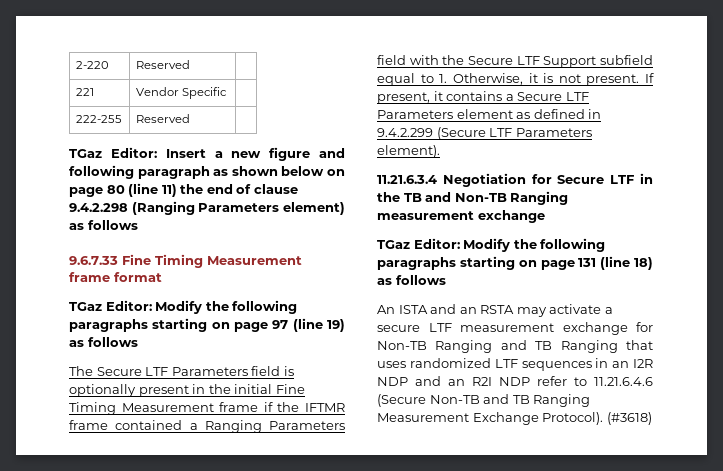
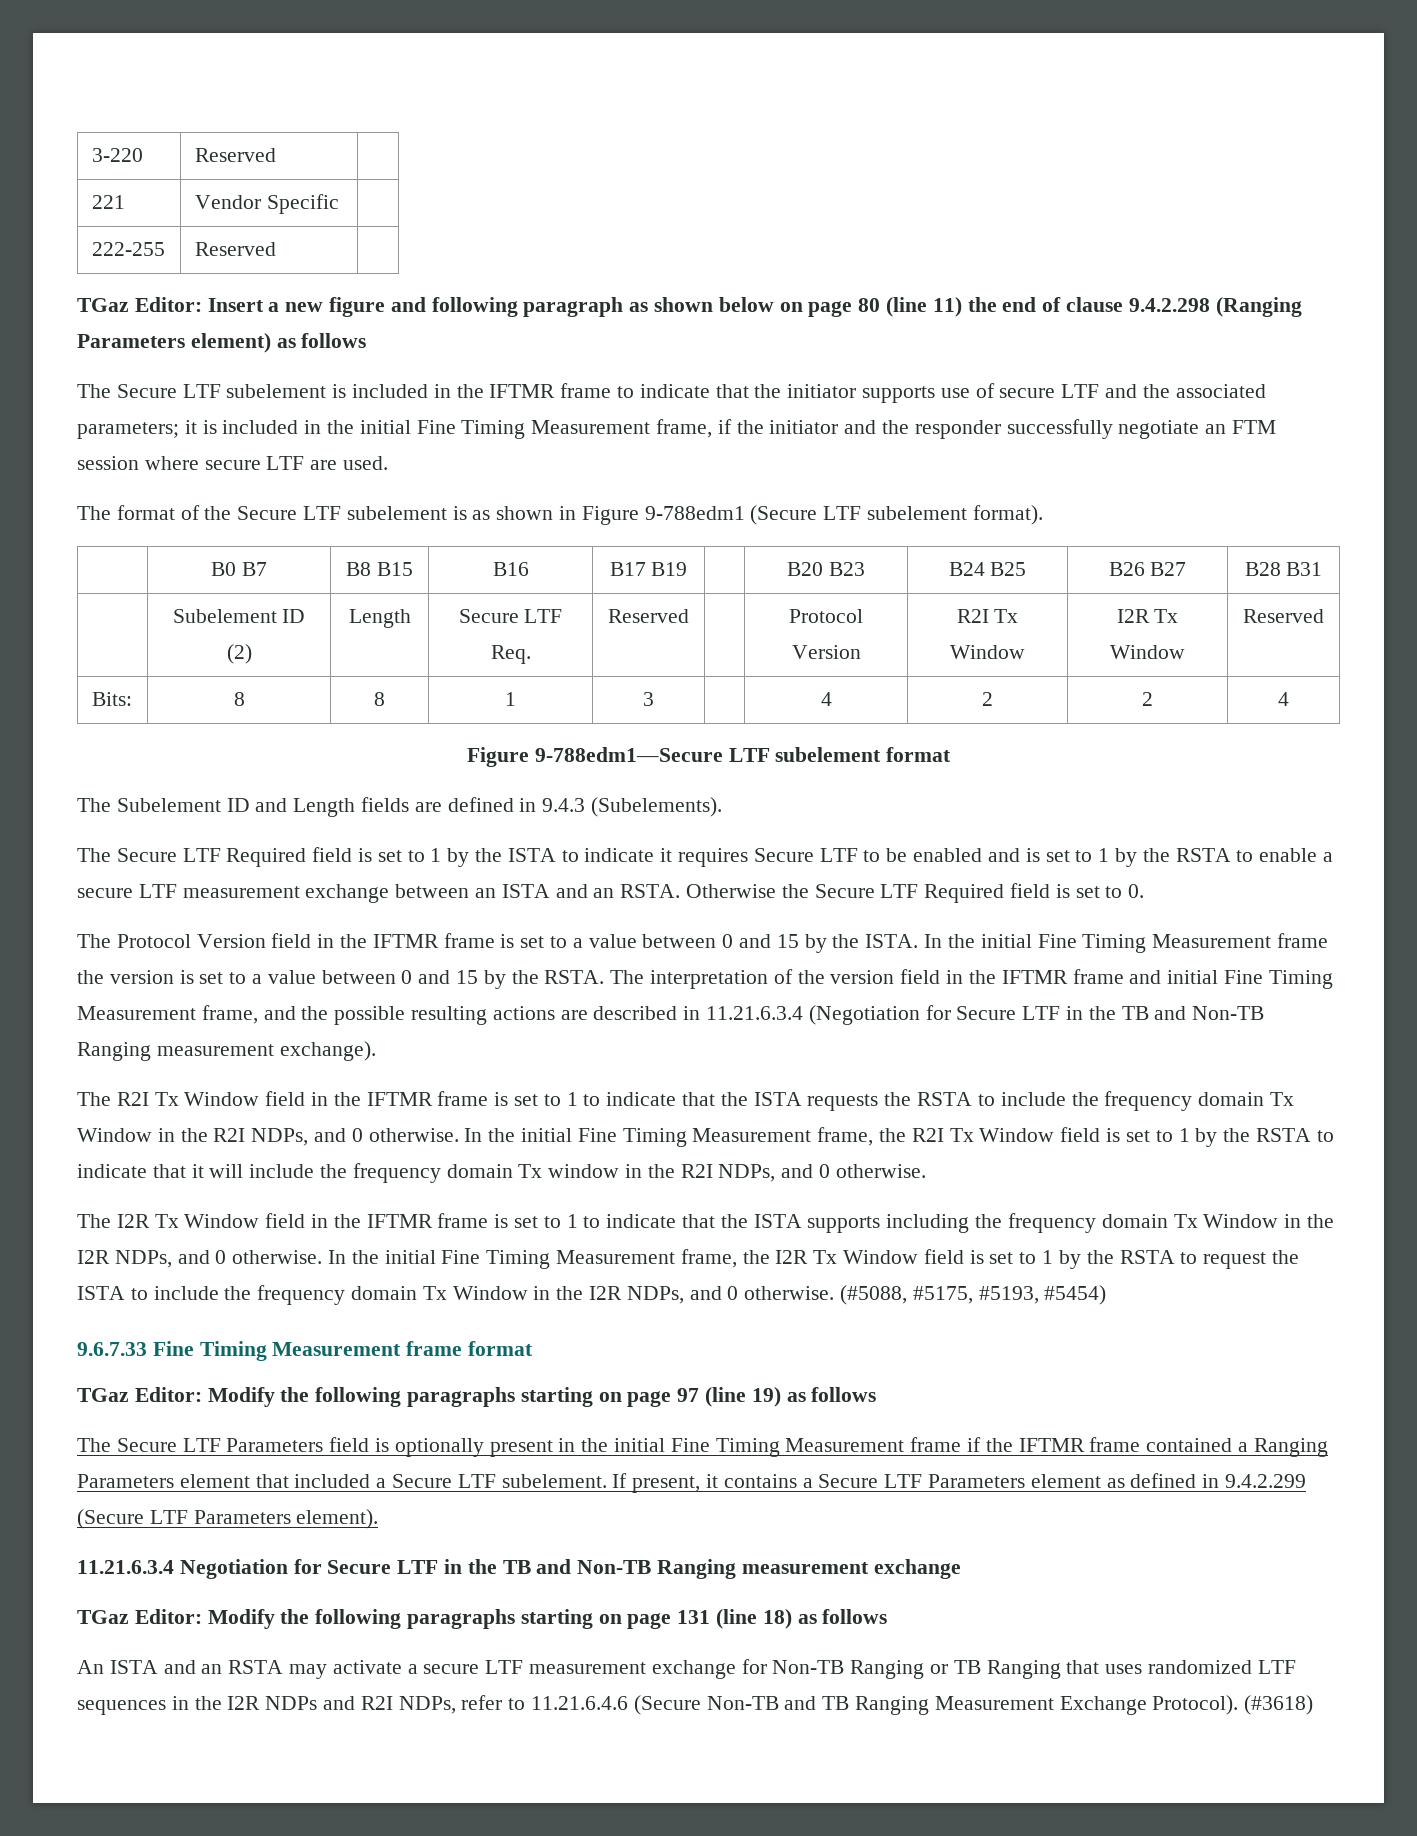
- 2-220 | Reserved |
+ 3-220 | Reserved |
+ The Secure LTF subelement is included in the IFTMR frame to indicate that the initiator supports use of secure LTF and the associated parameters; it is included in the initial Fine Timing Measurement frame, if the initiator and the responder successfully negotiate an FTM session where secure LTF are used.
+ The format of the Secure LTF subelement is as shown in Figure 9-788edm1 (Secure LTF subelement format).
+ | B0 B7 | B8 B15 | B16 | B17 B19 | | B20 B23 | B24 B25 | B26 B27 | B28 B31
+ | Subelement ID (2) | Length | Secure LTF Req. | Reserved | | Protocol Version | R2I Tx Window | I2R Tx Window | Reserved
+ Bits: | 8 | 8 | 1 | 3 | | 4 | 2 | 2 | 4
+ Figure 9-788edm1—Secure LTF subelement format
+ The Subelement ID and Length fields are defined in 9.4.3 (Subelements).
+ The Secure LTF Required field is set to 1 by the ISTA to indicate it requires Secure LTF to be enabled and is set to 1 by the RSTA to enable a secure LTF measurement exchange between an ISTA and an RSTA. Otherwise the Secure LTF Required field is set to 0.
+ The Protocol Version field in the IFTMR frame is set to a value between 0 and 15 by the ISTA. In the initial Fine Timing Measurement frame the version is set to a value between 0 and 15 by the RSTA. The interpretation of the version field in the IFTMR frame and initial Fine Timing Measurement frame, and the possible resulting actions are described in 11.21.6.3.4 (Negotiation for Secure LTF in the TB and Non-TB Ranging measurement exchange).
+ The R2I Tx Window field in the IFTMR frame is set to 1 to indicate that the ISTA requests the RSTA to include the frequency domain Tx Window in the R2I NDPs, and 0 otherwise. In the initial Fine Timing Measurement frame, the R2I Tx Window field is set to 1 by the RSTA to indicate that it will include the frequency domain Tx window in the R2I NDPs, and 0 otherwise.
+ The I2R Tx Window field in the IFTMR frame is set to 1 to indicate that the ISTA supports including the frequency domain Tx Window in the I2R NDPs, and 0 otherwise. In the initial Fine Timing Measurement frame, the I2R Tx Window field is set to 1 by the RSTA to request the ISTA to include the frequency domain Tx Window in the I2R NDPs, and 0 otherwise. (#5088, #5175, #5193, #5454)
- The Secure LTF Parameters field is optionally present in the initial Fine Timing Measurement frame if the IFTMR frame contained a Ranging Parameters field with the Secure LTF Support subfield equal to 1. Otherwise, it is not present.
+ The Secure LTF Parameters field is optionally present in the initial Fine Timing Measurement frame if the IFTMR frame contained a Ranging Parameters element that included a Secure LTF subelement.
- An ISTA and an RSTA may activate a secure LTF measurement exchange for Non-TB Ranging and TB Ranging that uses randomized LTF sequences in an I2R NDP and an R2I NDP refer to 11.21.6.4.6 (Secure Non-TB and TB Ranging Measurement Exchange Protocol).
+ An ISTA and an RSTA may activate a secure LTF measurement exchange for Non-TB Ranging or TB Ranging that uses randomized LTF sequences in the I2R NDPs and R2I NDPs, refer to 11.21.6.4.6 (Secure Non-TB and TB Ranging Measurement Exchange Protocol).

